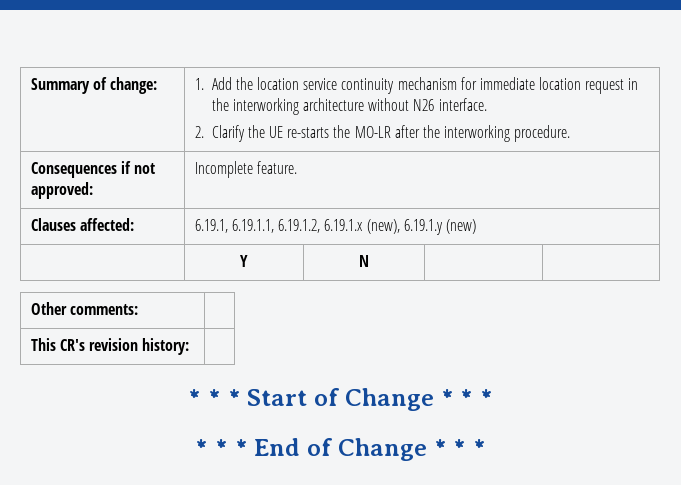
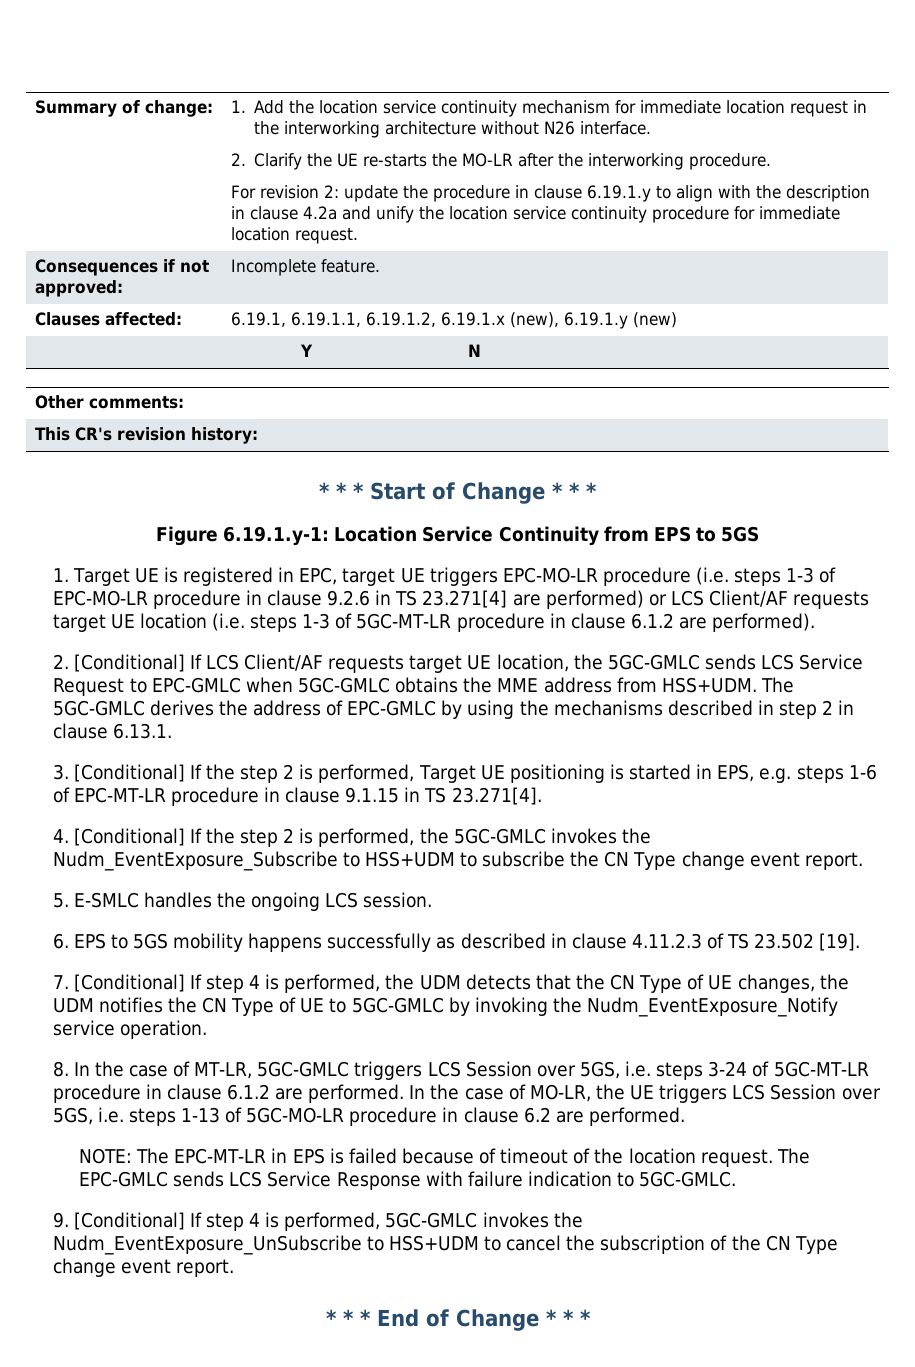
+ For revision 2: update the procedure in clause 6.19.1.y to align with the description in clause 4.2a and unify the location service continuity procedure for immediate location request.
+ Figure 6.19.1.y-1: Location Service Continuity from EPS to 5GS
+ 1. Target UE is registered in EPC, target UE triggers EPC-MO-LR procedure (i.e. steps 1-3 of EPC-MO-LR procedure in clause 9.2.6 in TS 23.271[4] are performed) or LCS Client/AF requests target UE location (i.e. steps 1-3 of 5GC-MT-LR procedure in clause 6.1.2 are performed).
+ 2. [Conditional] If LCS Client/AF requests target UE location, the 5GC-GMLC sends LCS Service Request to EPC-GMLC when 5GC-GMLC obtains the MME address from HSS+UDM. The 5GC-GMLC derives the address of EPC-GMLC by using the mechanisms described in step 2 in clause 6.13.1.
+ 3. [Conditional] If the step 2 is performed, Target UE positioning is started in EPS, e.g. steps 1-6 of EPC-MT-LR procedure in clause 9.1.15 in TS 23.271[4].
+ 4. [Conditional] If the step 2 is performed, the 5GC-GMLC invokes the Nudm_EventExposure_Subscribe to HSS+UDM to subscribe the CN Type change event report.
+ 5. E-SMLC handles the ongoing LCS session.
+ 6. EPS to 5GS mobility happens successfully as described in clause 4.11.2.3 of TS 23.502 [19].
+ 7. [Conditional] If step 4 is performed, the UDM detects that the CN Type of UE changes, the UDM notifies the CN Type of UE to 5GC-GMLC by invoking the Nudm_EventExposure_Notify service operation.
+ 8. In the case of MT-LR, 5GC-GMLC triggers LCS Session over 5GS, i.e. steps 3-24 of 5GC-MT-LR procedure in clause 6.1.2 are performed. In the case of MO-LR, the UE triggers LCS Session over 5GS, i.e. steps 1-13 of 5GC-MO-LR procedure in clause 6.2 are performed.
+ NOTE: The EPC-MT-LR in EPS is failed because of timeout of the location request. The EPC-GMLC sends LCS Service Response with failure indication to 5GC-GMLC.
+ 9. [Conditional] If step 4 is performed, 5GC-GMLC invokes the Nudm_EventExposure_UnSubscribe to HSS+UDM to cancel the subscription of the CN Type change event report.

